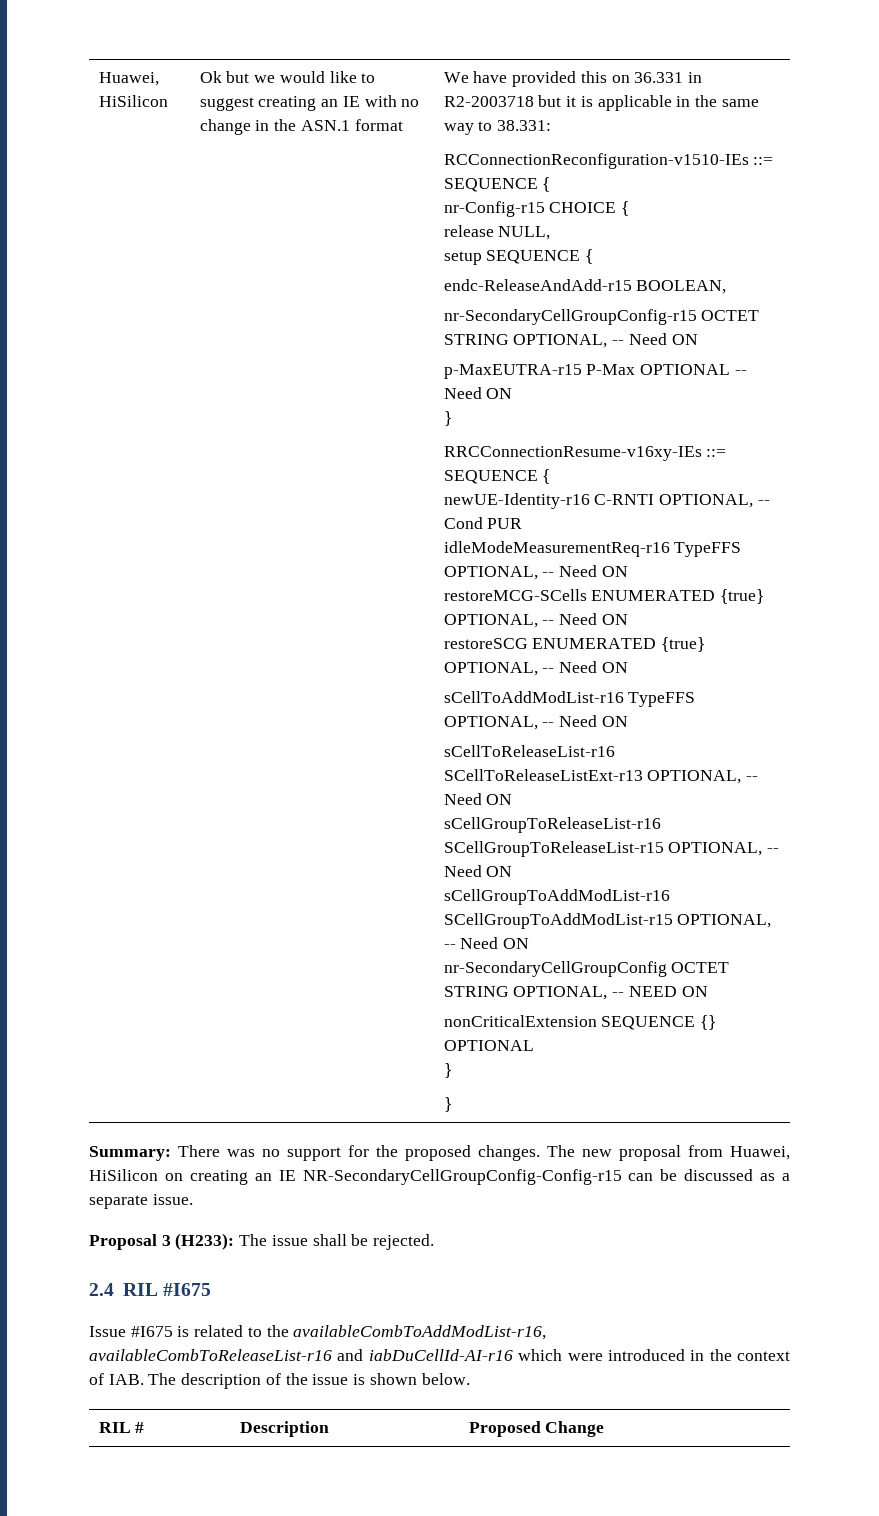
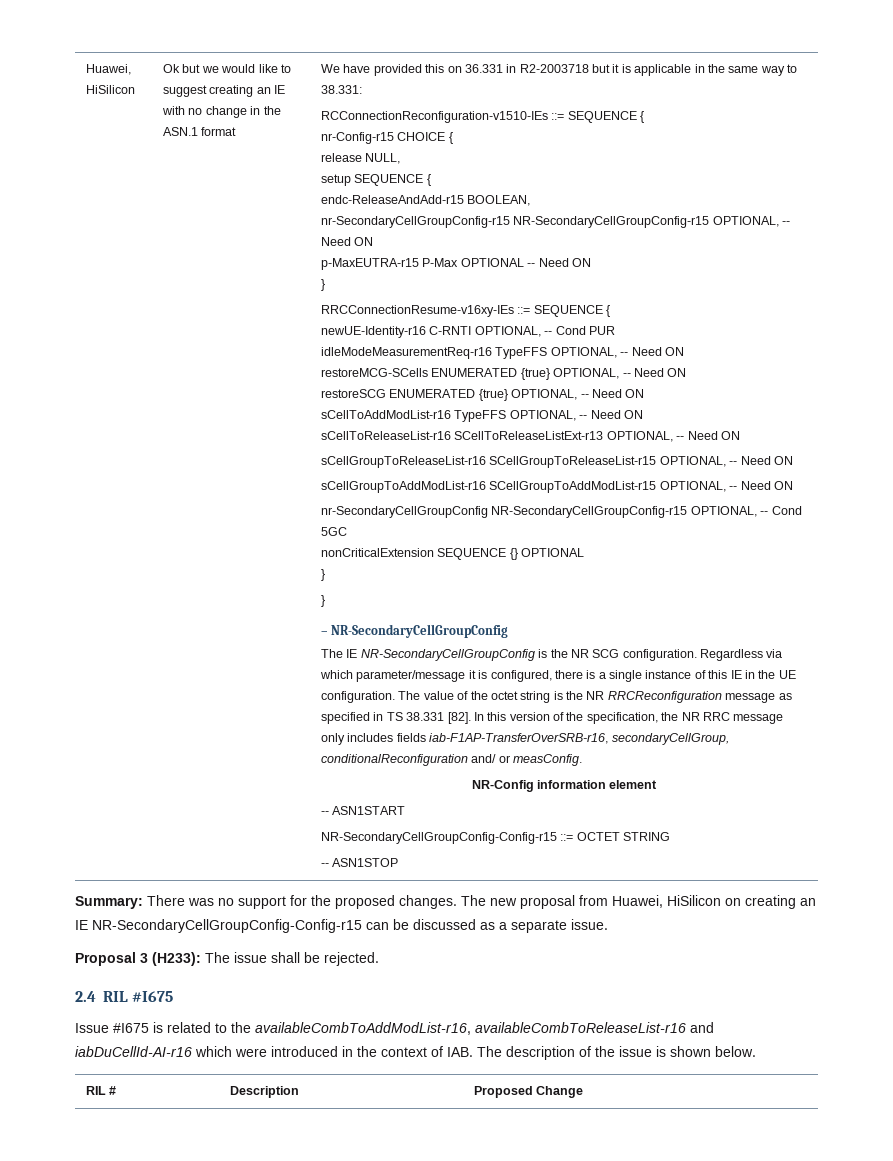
- nr-SecondaryCellGroupConfig-r15 OCTET STRING OPTIONAL, -- Need ON
+ nr-SecondaryCellGroupConfig-r15 NR-SecondaryCellGroupConfig-r15 OPTIONAL, -- Need ON
- nr-SecondaryCellGroupConfig OCTET STRING OPTIONAL, -- NEED ON
+ nr-SecondaryCellGroupConfig NR-SecondaryCellGroupConfig-r15 OPTIONAL, -- Cond 5GC
+ – NR-SecondaryCellGroupConfig
+ The IE NR-SecondaryCellGroupConfig is the NR SCG configuration. Regardless via which parameter/message it is configured, there is a single instance of this IE in the UE configuration. The value of the octet string is the NR RRCReconfiguration message as specified in TS 38.331 [82]. In this version of the specification, the NR RRC message only includes fields iab-F1AP-TransferOverSRB-r16, secondaryCellGroup, conditionalReconfiguration and/ or measConfig.
+ NR-Config information element
+ -- ASN1START
+ NR-SecondaryCellGroupConfig-Config-r15 ::= OCTET STRING
+ -- ASN1STOP

